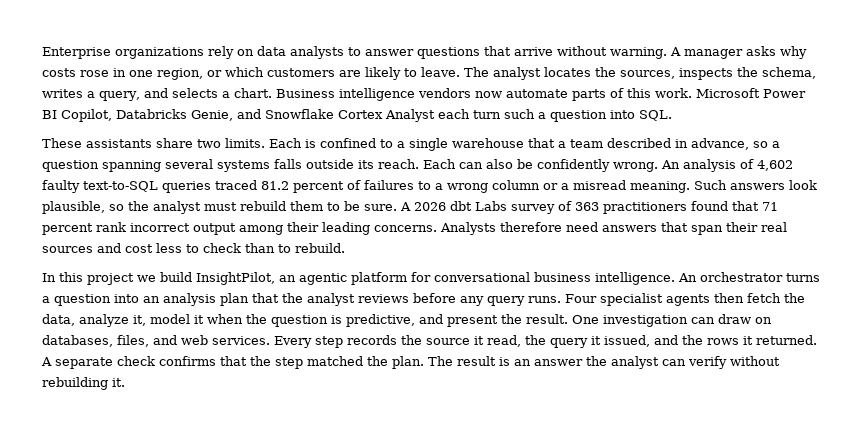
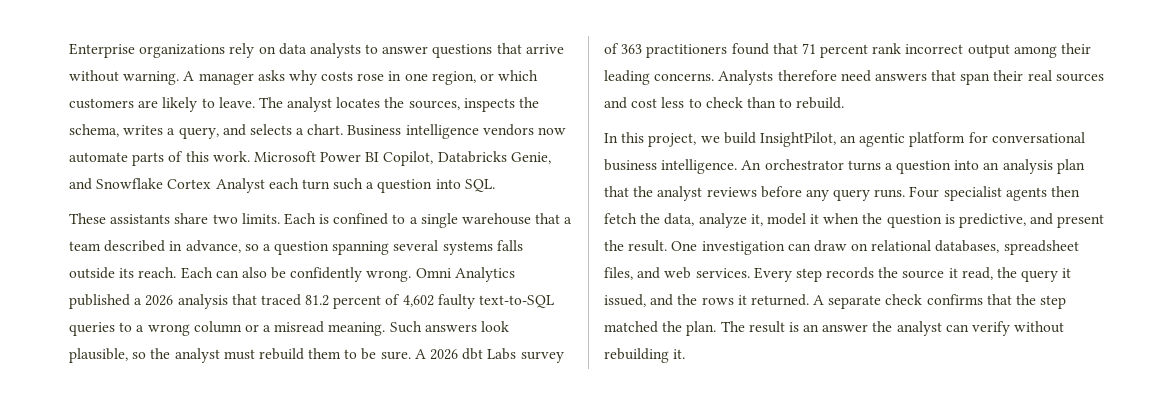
- An analysis of 4,602 faulty text-to-SQL queries traced 81.2 percent of failures to a wrong column or a misread meaning.
+ Omni Analytics published a 2026 analysis that traced 81.2 percent of 4,602 faulty text-to-SQL queries to a wrong column or a misread meaning.
- In this project we build InsightPilot, an agentic platform for conversational business intelligence.
+ In this project, we build InsightPilot, an agentic platform for conversational business intelligence.
- One investigation can draw on databases, files, and web services.
+ One investigation can draw on relational databases, spreadsheet files, and web services.

